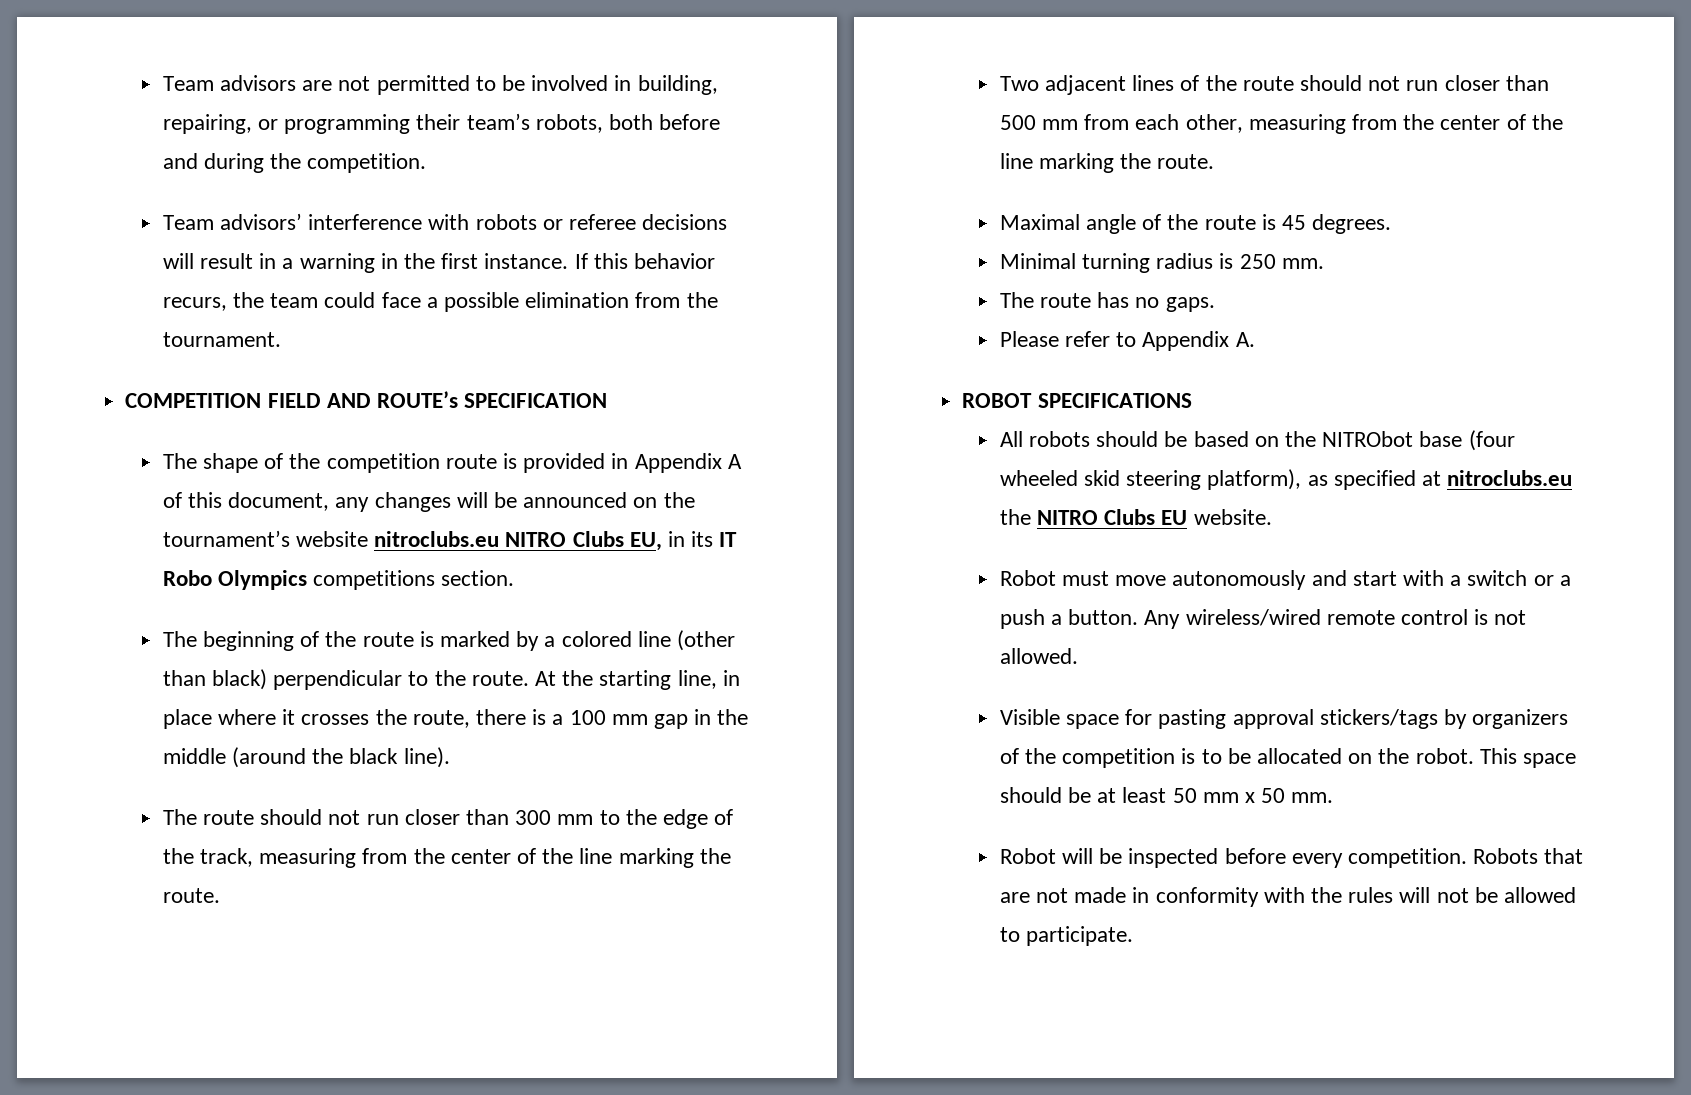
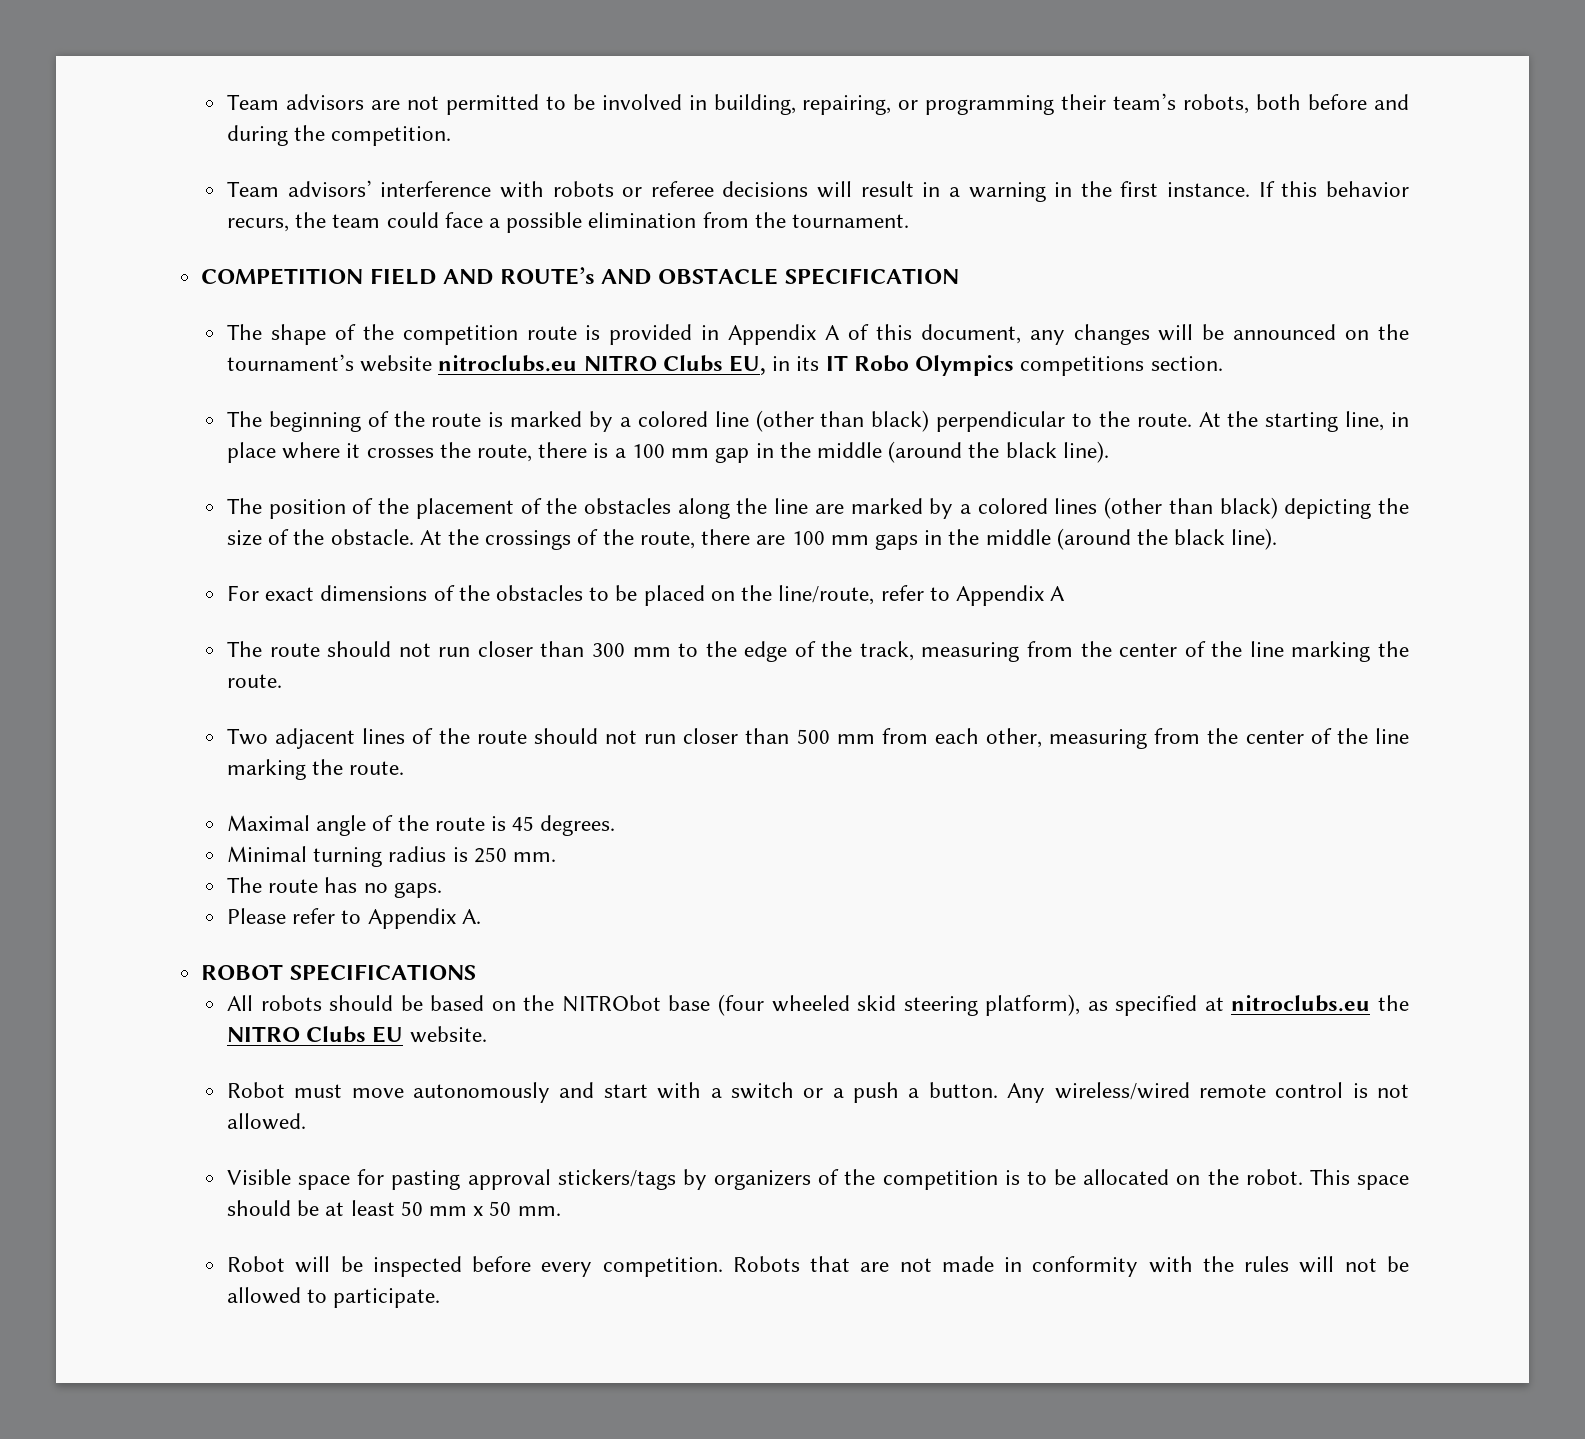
- COMPETITION FIELD AND ROUTE’s SPECIFICATION
+ COMPETITION FIELD AND ROUTE’s AND OBSTACLE SPECIFICATION
+ The position of the placement of the obstacles along the line are marked by a colored lines (other than black) depicting the size of the obstacle. At the crossings of the route, there are 100 mm gaps in the middle (around the black line).
+ For exact dimensions of the obstacles to be placed on the line/route, refer to Appendix A

